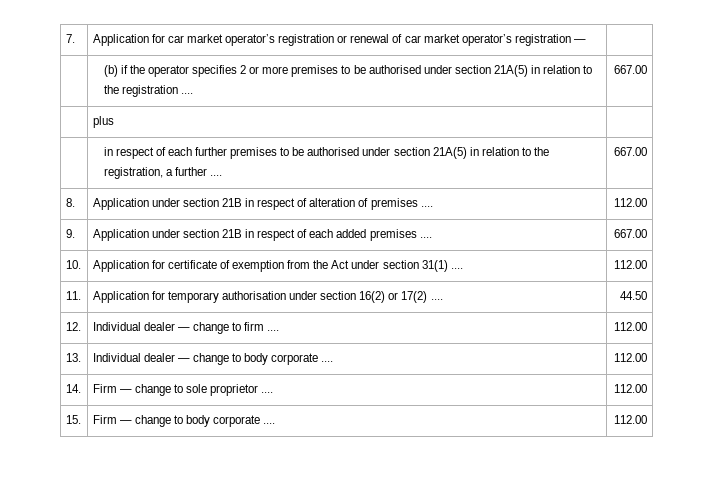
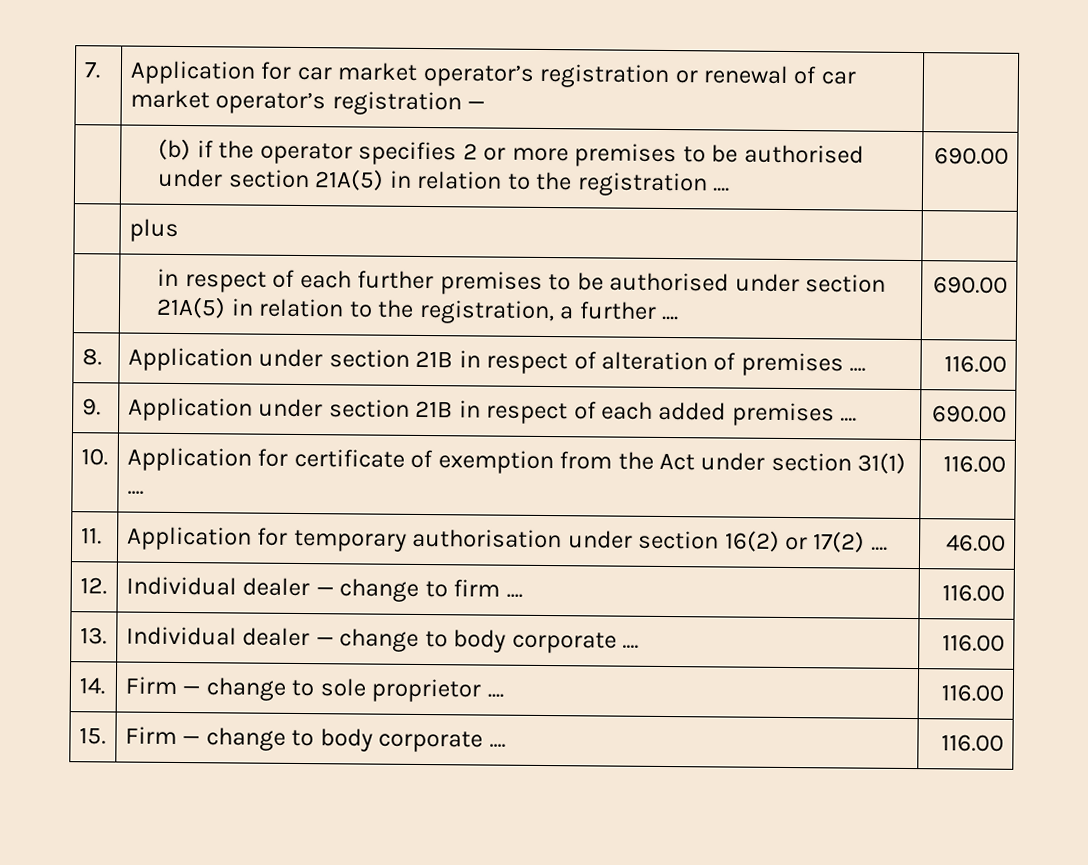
- | (b) if the operator specifies 2 or more premises to be authorised under section 21A(5) in relation to the registration .... | 667.00
+ | (b) if the operator specifies 2 or more premises to be authorised under section 21A(5) in relation to the registration .... | 690.00
- | in respect of each further premises to be authorised under section 21A(5) in relation to the registration, a further .... | 667.00
+ | in respect of each further premises to be authorised under section 21A(5) in relation to the registration, a further .... | 690.00
- 8. | Application under section 21B in respect of alteration of premises .... | 112.00
+ 8. | Application under section 21B in respect of alteration of premises .... | 116.00
- 9. | Application under section 21B in respect of each added premises .... | 667.00
+ 9. | Application under section 21B in respect of each added premises .... | 690.00
- 10. | Application for certificate of exemption from the Act under section 31(1) .... | 112.00
+ 10. | Application for certificate of exemption from the Act under section 31(1) .... | 116.00
- 11. | Application for temporary authorisation under section 16(2) or 17(2) .... | 44.50
+ 11. | Application for temporary authorisation under section 16(2) or 17(2) .... | 46.00
- 12. | Individual dealer — change to firm .... | 112.00
+ 12. | Individual dealer — change to firm .... | 116.00
- 13. | Individual dealer — change to body corporate .... | 112.00
+ 13. | Individual dealer — change to body corporate .... | 116.00
- 14. | Firm — change to sole proprietor .... | 112.00
+ 14. | Firm — change to sole proprietor .... | 116.00
- 15. | Firm — change to body corporate .... | 112.00
+ 15. | Firm — change to body corporate .... | 116.00

